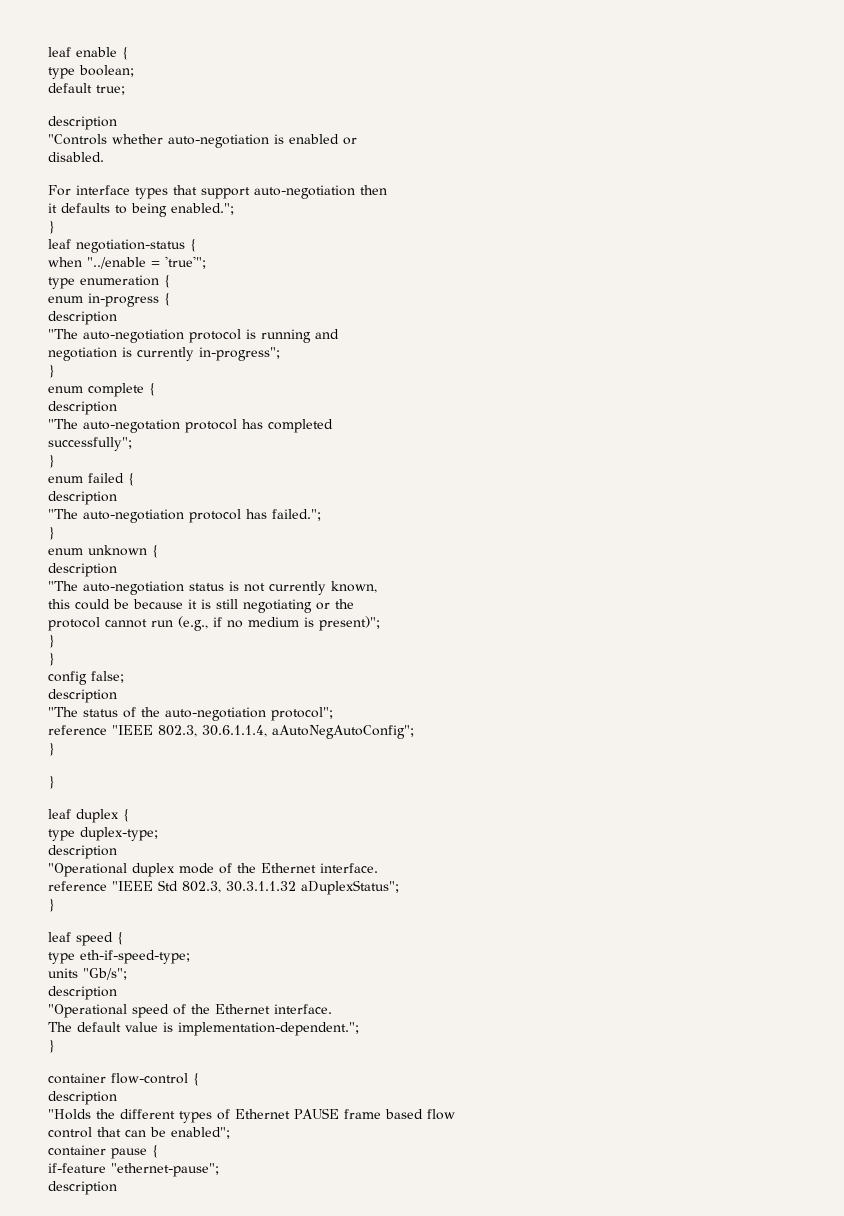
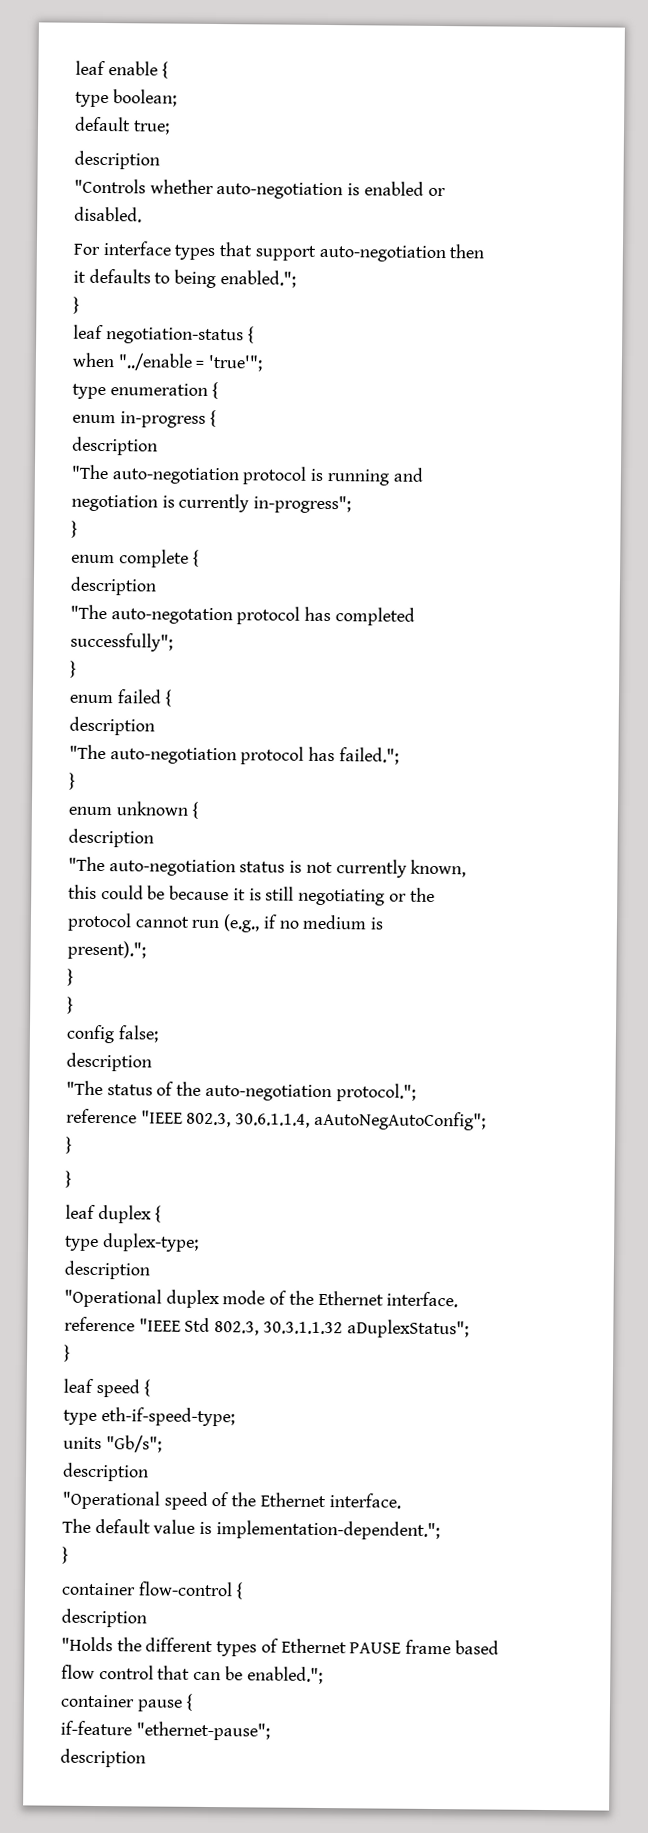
- protocol cannot run (e.g., if no medium is present)";
+ protocol cannot run (e.g., if no medium is
+ present).";
- "The status of the auto-negotiation protocol";
+ "The status of the auto-negotiation protocol.";
- "Holds the different types of Ethernet PAUSE frame based flow
- control that can be enabled";
+ "Holds the different types of Ethernet PAUSE frame based
+ flow control that can be enabled.";

